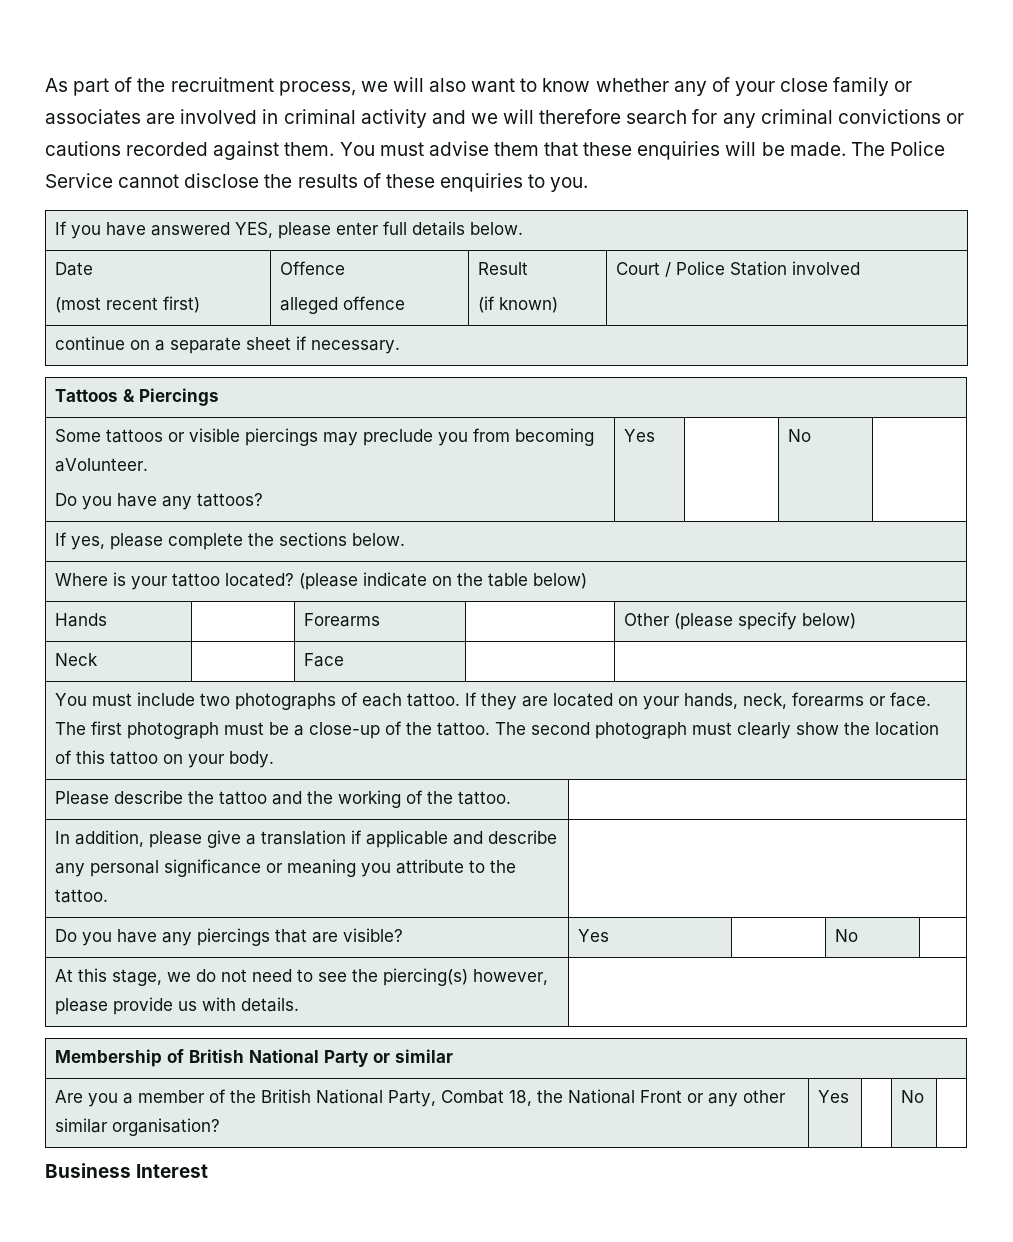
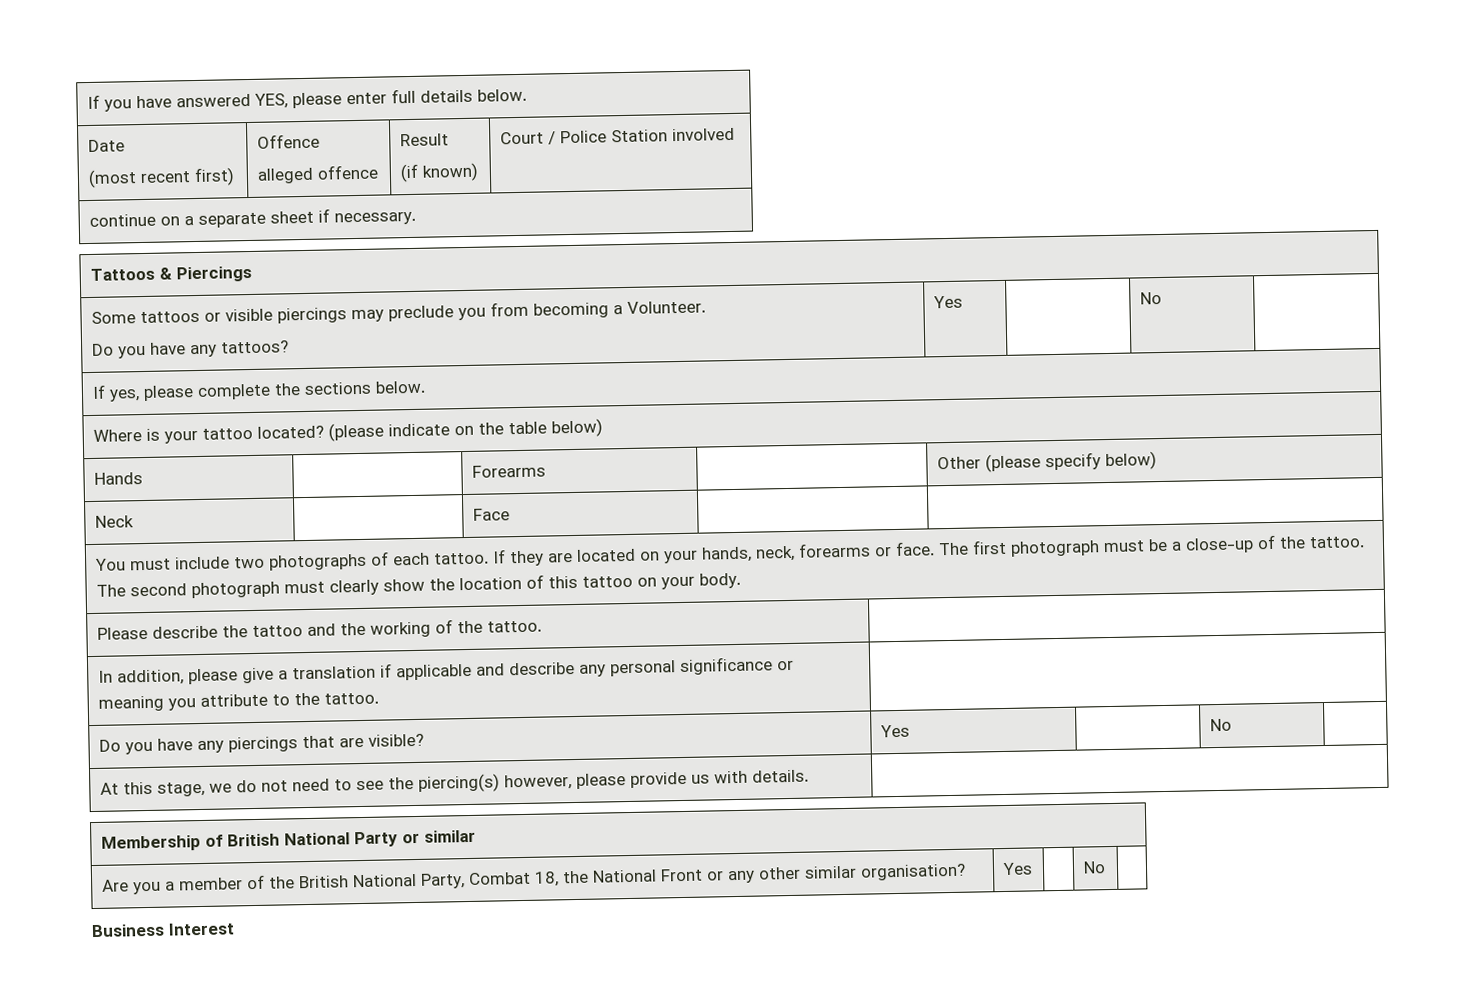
- As part of the recruitment process, we will also want to know whether any of your close family or associates are involved in criminal activity and we will therefore search for any criminal convictions or cautions recorded against them. You must advise them that these enquiries will be made. The Police Service cannot disclose the results of these enquiries to you.
- Some tattoos or visible piercings may preclude you from becoming aVolunteer.
+ Some tattoos or visible piercings may preclude you from becoming a Volunteer.

